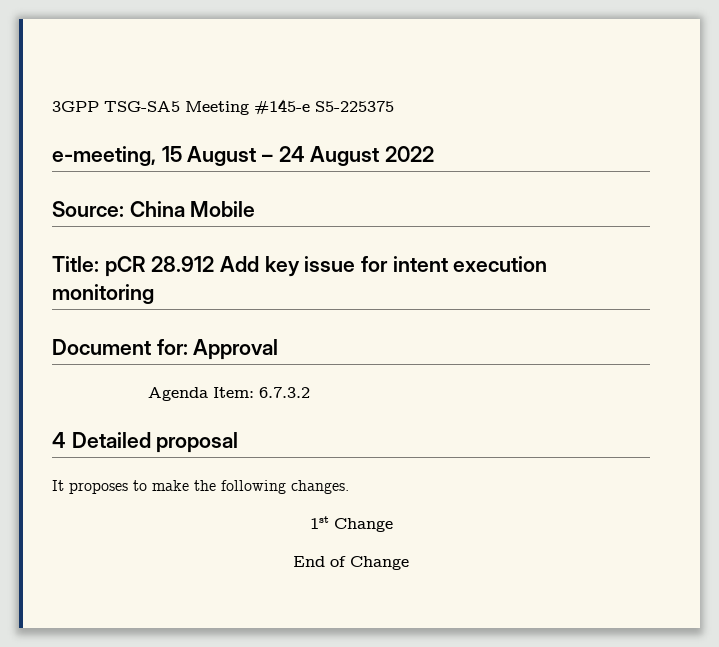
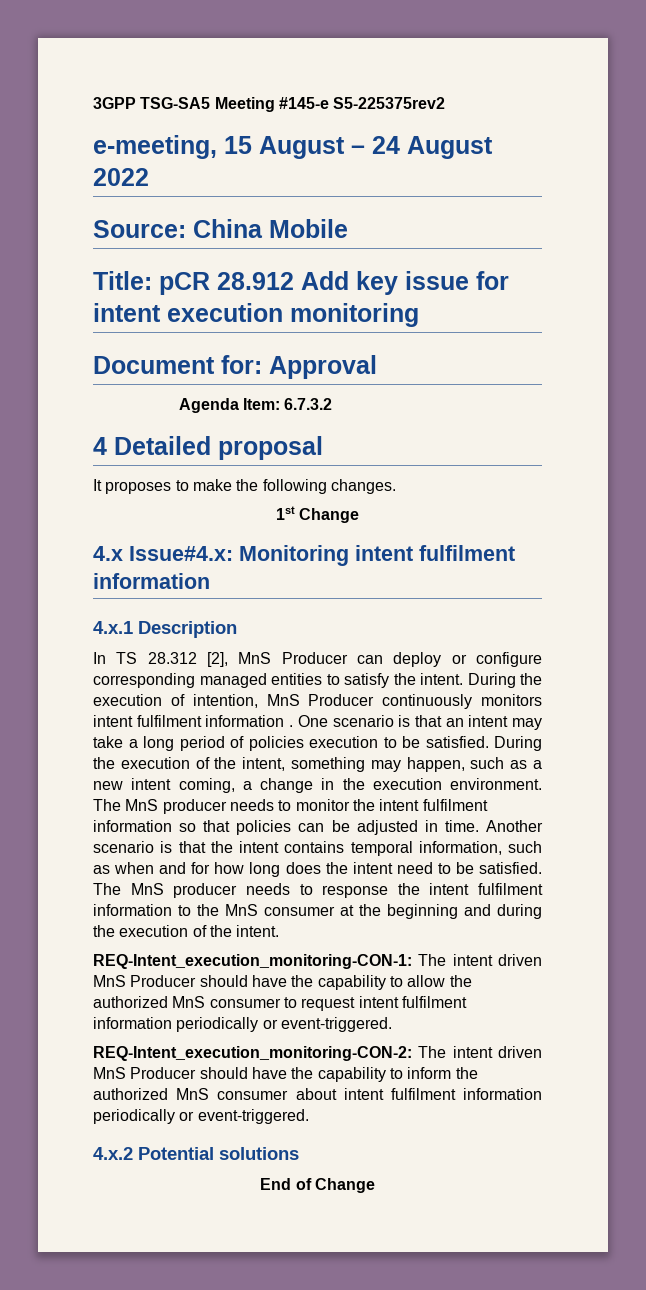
- 3GPP TSG-SA5 Meeting #145-e S5-225375
+ 3GPP TSG-SA5 Meeting #145-e S5-225375rev2
+ 4.x Issue#4.x: Monitoring intent fulfilment information
+ 4.x.1 Description
+ In TS 28.312 [2], MnS Producer can deploy or configure corresponding managed entities to satisfy the intent. During the execution of intention, MnS Producer continuously monitors intent fulfilment information . One scenario is that an intent may take a long period of policies execution to be satisfied. During the execution of the intent, something may happen, such as a new intent coming, a change in the execution environment. The MnS producer needs to monitor the intent fulfilment information so that policies can be adjusted in time. Another scenario is that the intent contains temporal information, such as when and for how long does the intent need to be satisfied. The MnS producer needs to response the intent fulfilment information to the MnS consumer at the beginning and during the execution of the intent.
+ REQ-Intent_execution_monitoring-CON-1: The intent driven MnS Producer should have the capability to allow the authorized MnS consumer to request intent fulfilment information periodically or event-triggered.
+ REQ-Intent_execution_monitoring-CON-2: The intent driven MnS Producer should have the capability to inform the authorized MnS consumer about intent fulfilment information periodically or event-triggered.
+ 4.x.2 Potential solutions

